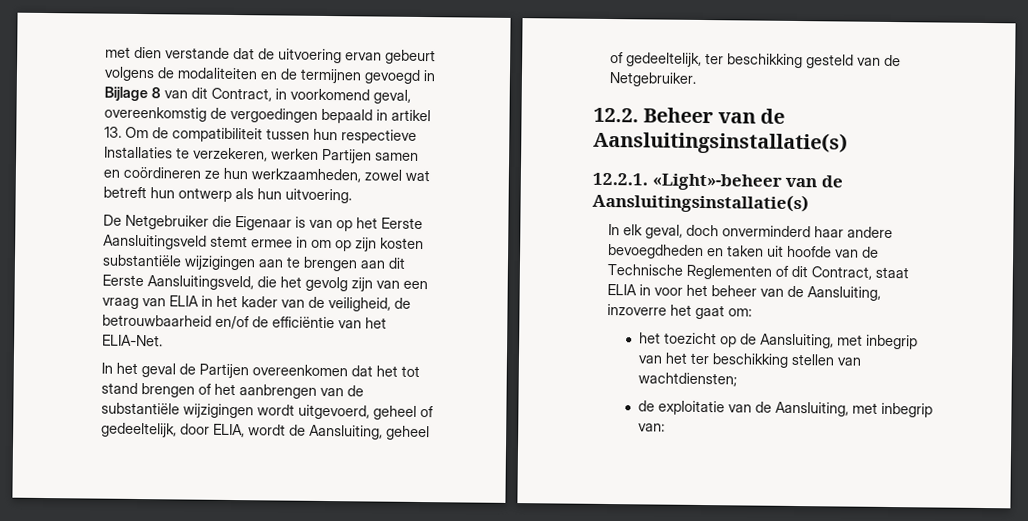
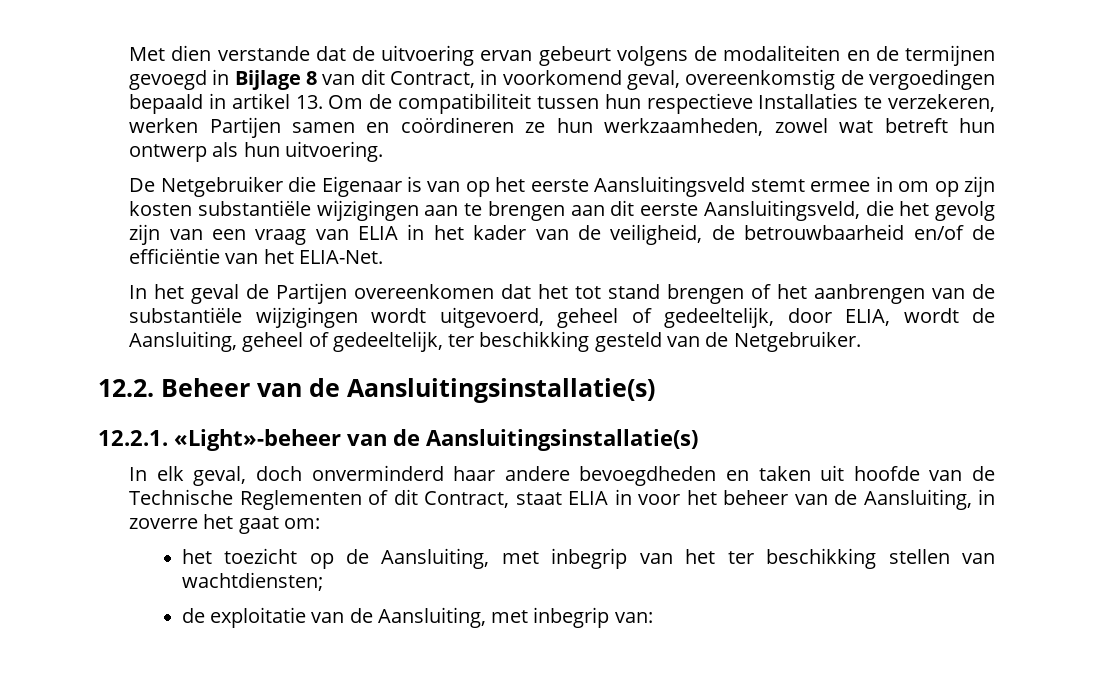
- met dien verstande dat de uitvoering ervan gebeurt volgens de modaliteiten en de termijnen gevoegd in Bijlage 8 van dit Contract, in voorkomend geval, overeenkomstig de vergoedingen bepaald in artikel 13. Om de compatibiliteit tussen hun respectieve Installaties te verzekeren, werken Partijen samen en coördineren ze hun werkzaamheden, zowel wat betreft hun ontwerp als hun uitvoering.
+ Met dien verstande dat de uitvoering ervan gebeurt volgens de modaliteiten en de termijnen gevoegd in Bijlage 8 van dit Contract, in voorkomend geval, overeenkomstig de vergoedingen bepaald in artikel 13. Om de compatibiliteit tussen hun respectieve Installaties te verzekeren, werken Partijen samen en coördineren ze hun werkzaamheden, zowel wat betreft hun ontwerp als hun uitvoering.
- De Netgebruiker die Eigenaar is van op het Eerste Aansluitingsveld stemt ermee in om op zijn kosten substantiële wijzigingen aan te brengen aan dit Eerste Aansluitingsveld, die het gevolg zijn van een vraag van ELIA in het kader van de veiligheid, de betrouwbaarheid en/of de efficiëntie van het ELIA-Net.
+ De Netgebruiker die Eigenaar is van op het eerste Aansluitingsveld stemt ermee in om op zijn kosten substantiële wijzigingen aan te brengen aan dit eerste Aansluitingsveld, die het gevolg zijn van een vraag van ELIA in het kader van de veiligheid, de betrouwbaarheid en/of de efficiëntie van het ELIA-Net.
- In elk geval, doch onverminderd haar andere bevoegdheden en taken uit hoofde van de Technische Reglementen of dit Contract, staat ELIA in voor het beheer van de Aansluiting, inzoverre het gaat om:
+ In elk geval, doch onverminderd haar andere bevoegdheden en taken uit hoofde van de Technische Reglementen of dit Contract, staat ELIA in voor het beheer van de Aansluiting, in zoverre het gaat om:

